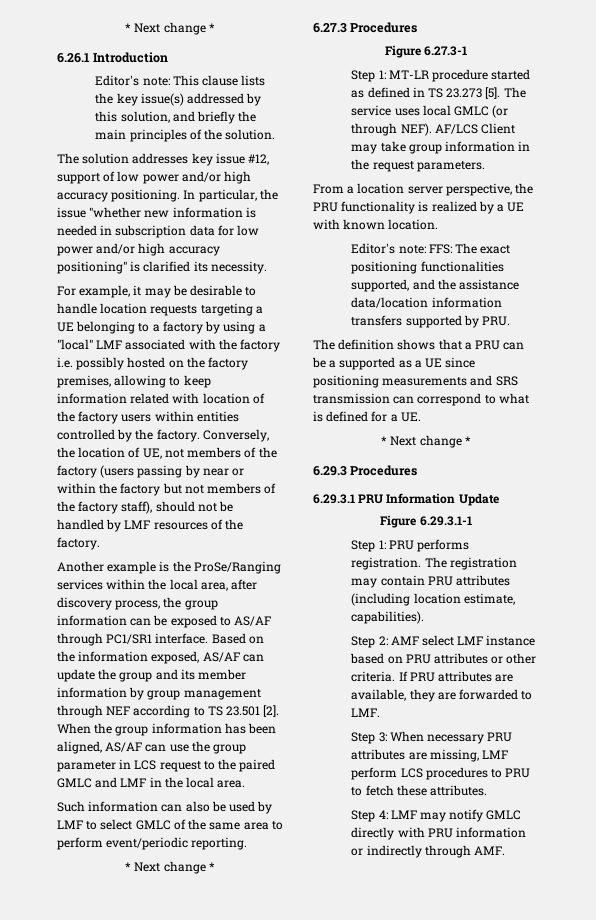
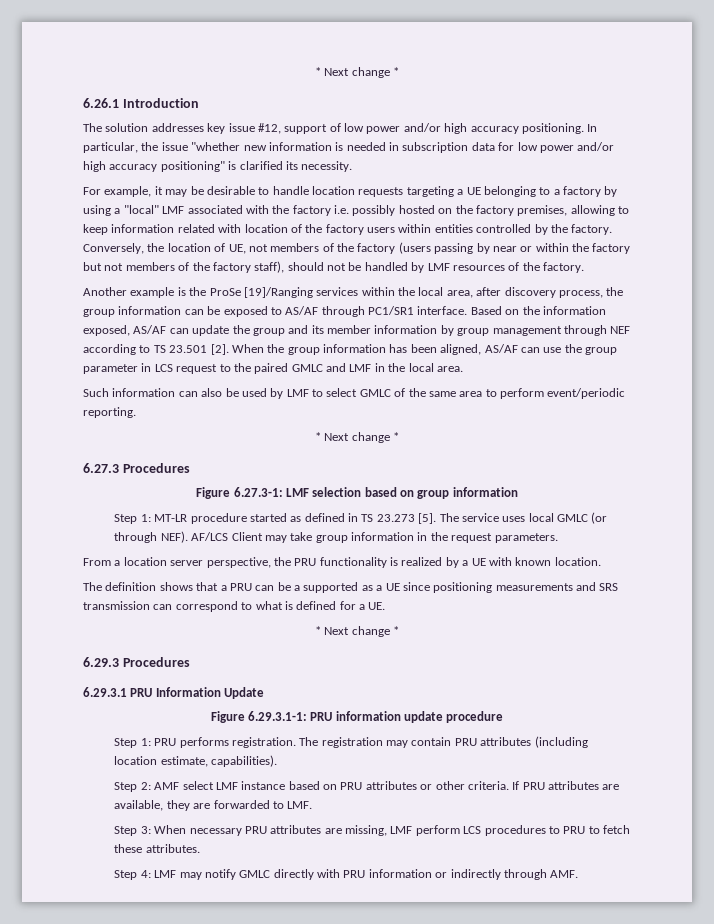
- Editor's note: This clause lists the key issue(s) addressed by this solution, and briefly the main principles of the solution.
- Another example is the ProSe/Ranging services within the local area, after discovery process, the group information can be exposed to AS/AF through PC1/SR1 interface.
+ Another example is the ProSe [19]/Ranging services within the local area, after discovery process, the group information can be exposed to AS/AF through PC1/SR1 interface.
- Figure 6.27.3-1
+ Figure 6.27.3-1: LMF selection based on group information
- Editor's note: FFS: The exact positioning functionalities supported, and the assistance data/location information transfers supported by PRU.
- Figure 6.29.3.1-1
+ Figure 6.29.3.1-1: PRU information update procedure

